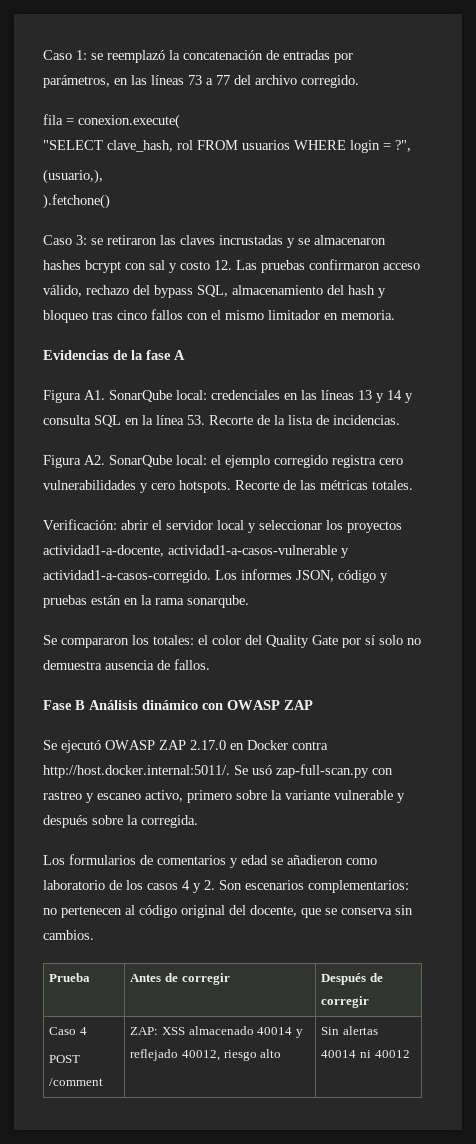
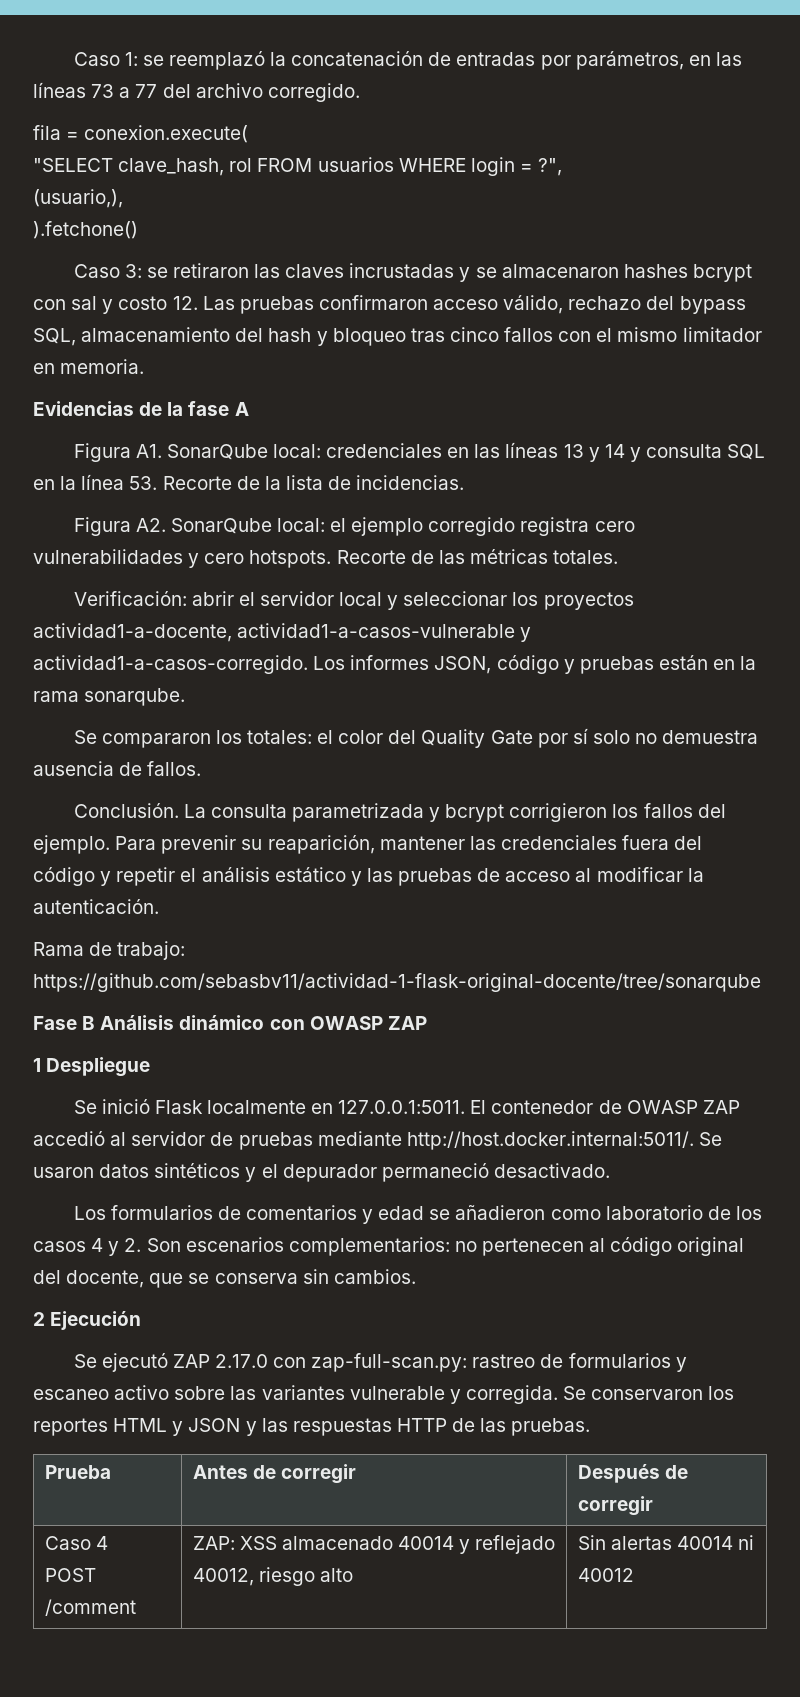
+ Conclusión. La consulta parametrizada y bcrypt corrigieron los fallos del ejemplo. Para prevenir su reaparición, mantener las credenciales fuera del código y repetir el análisis estático y las pruebas de acceso al modificar la autenticación.
+ Rama de trabajo: https://github.com/sebasbv11/actividad-1-flask-original-docente/tree/sonarqube
- Se ejecutó OWASP ZAP 2.17.0 en Docker contra http://host.docker.internal:5011/. Se usó zap-full-scan.py con rastreo y escaneo activo, primero sobre la variante vulnerable y después sobre la corregida.
+ 1 Despliegue
+ Se inició Flask localmente en 127.0.0.1:5011. El contenedor de OWASP ZAP accedió al servidor de pruebas mediante http://host.docker.internal:5011/. Se usaron datos sintéticos y el depurador permaneció desactivado.
+ 2 Ejecución
+ Se ejecutó ZAP 2.17.0 con zap-full-scan.py: rastreo de formularios y escaneo activo sobre las variantes vulnerable y corregida. Se conservaron los reportes HTML y JSON y las respuestas HTTP de las pruebas.

